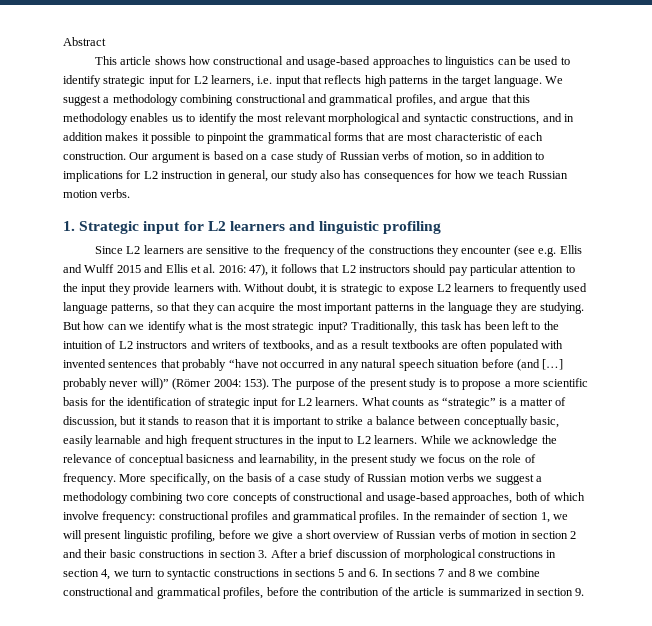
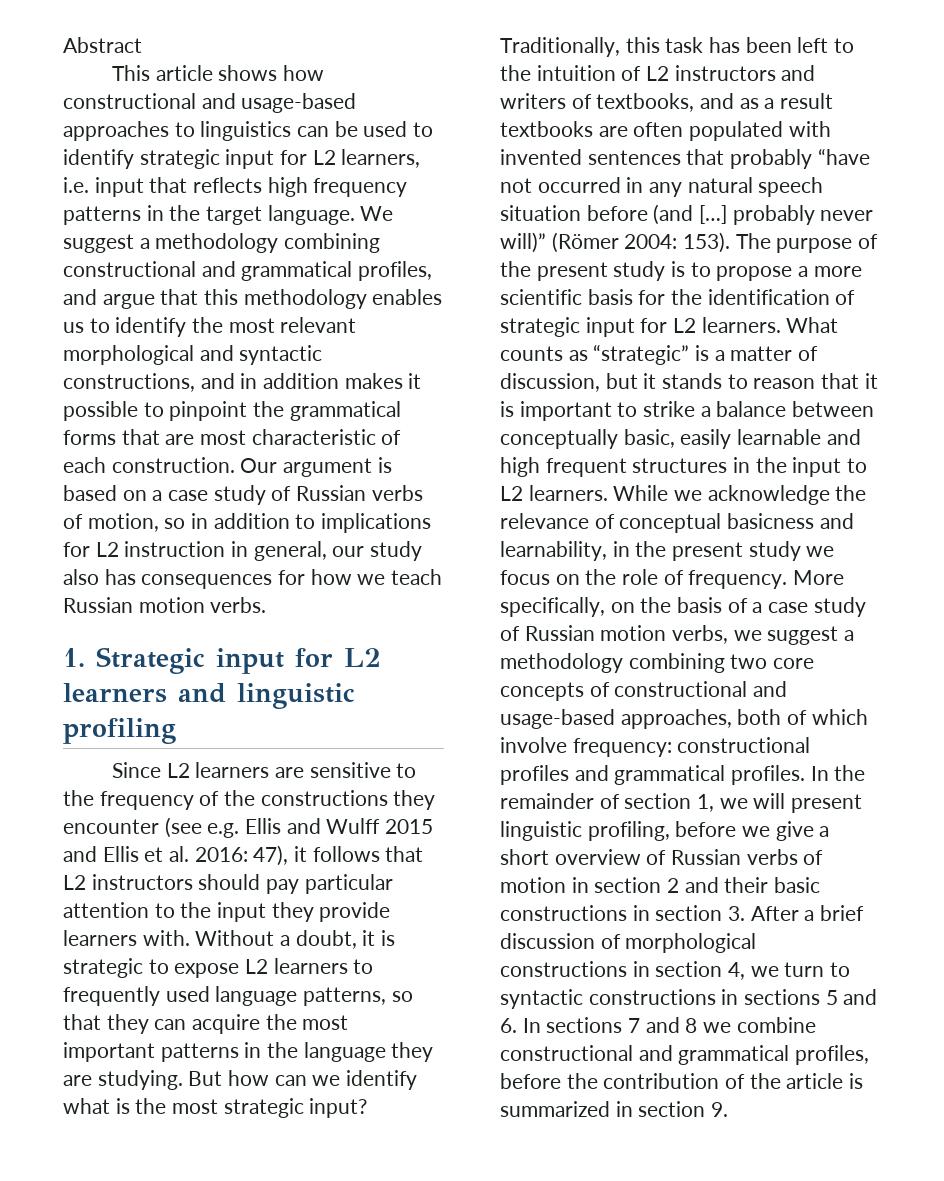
- This article shows how constructional and usage-based approaches to linguistics can be used to identify strategic input for L2 learners, i.e. input that reflects high patterns in the target language.
+ This article shows how constructional and usage-based approaches to linguistics can be used to identify strategic input for L2 learners, i.e. input that reflects high frequency patterns in the target language.
- Without doubt, it is strategic to expose L2 learners to frequently used language patterns, so that they can acquire the most important patterns in the language they are studying.
+ Without a doubt, it is strategic to expose L2 learners to frequently used language patterns, so that they can acquire the most important patterns in the language they are studying.
- More specifically, on the basis of a case study of Russian motion verbs we suggest a methodology combining two core concepts of constructional and usage-based approaches, both of which involve frequency: constructional profiles and grammatical profiles.
+ More specifically, on the basis of a case study of Russian motion verbs, we suggest a methodology combining two core concepts of constructional and usage-based approaches, both of which involve frequency: constructional profiles and grammatical profiles.

